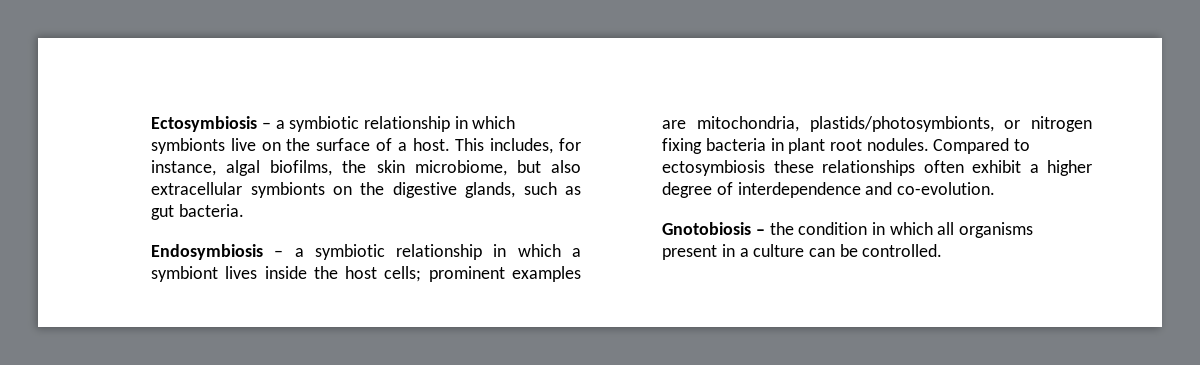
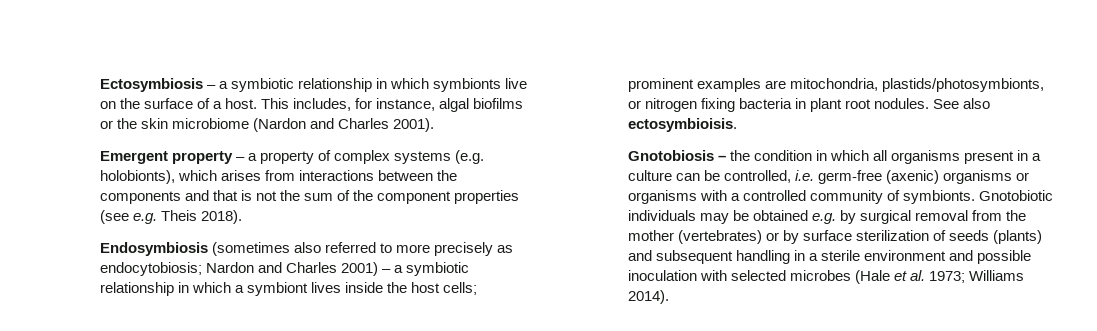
- This includes, for instance, algal biofilms, the skin microbiome, but also extracellular symbionts on the digestive glands, such as gut bacteria.
- Endosymbiosis – a symbiotic relationship in which a symbiont lives inside the host cells; prominent examples are mitochondria, plastids/photosymbionts, or nitrogen fixing bacteria in plant root nodules.
+ This includes, for instance, algal biofilms or the skin microbiome (Nardon and Charles 2001).
+ Emergent property – a property of complex systems (e.g. holobionts), which arises from interactions between the components and that is not the sum of the component properties (see e.g. Theis 2018).
+ Endosymbiosis (sometimes also referred to more precisely as endocytobiosis; Nardon and Charles 2001) – a symbiotic relationship in which a symbiont lives inside the host cells; prominent examples are mitochondria, plastids/photosymbionts, or nitrogen fixing bacteria in plant root nodules.
- Compared to ectosymbiosis these relationships often exhibit a higher degree of interdependence and co-evolution.
+ See also ectosymbioisis.
- Gnotobiosis – the condition in which all organisms present in a culture can be controlled.
+ Gnotobiosis – the condition in which all organisms present in a culture can be controlled, i.e. germ-free (axenic) organisms or organisms with a controlled community of symbionts. Gnotobiotic individuals may be obtained e.g. by surgical removal from the mother (vertebrates) or by surface sterilization of seeds (plants) and subsequent handling in a sterile environment and possible inoculation with selected microbes (Hale et al. 1973; Williams 2014).

